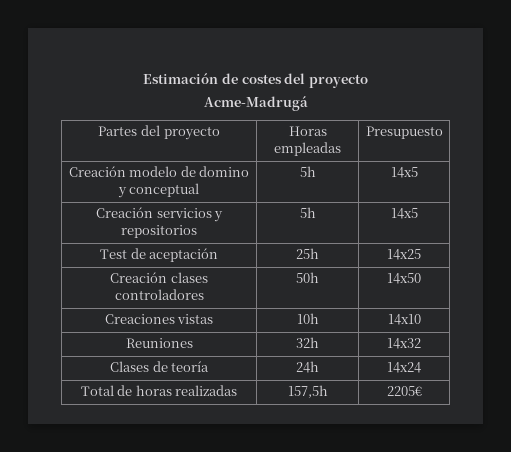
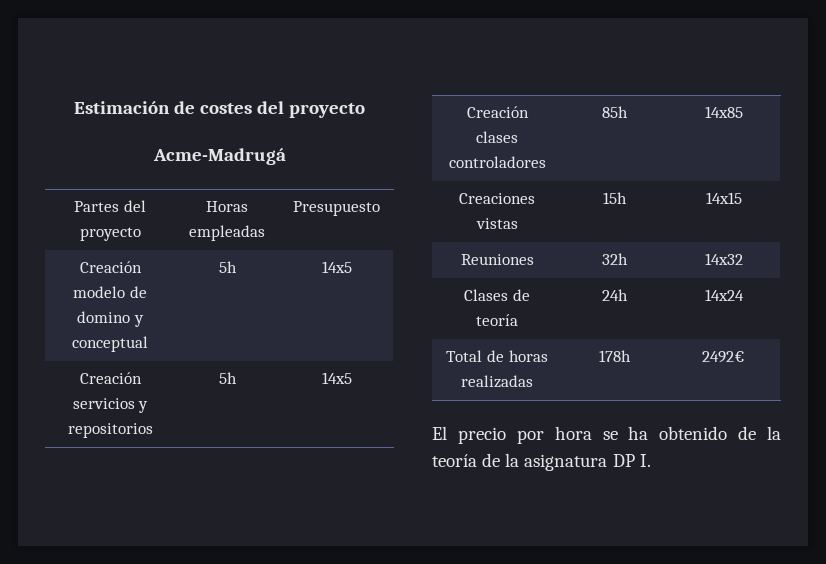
- Test de aceptación | 25h | 14x25
- Creación clases controladores | 50h | 14x50
+ Creación clases controladores | 85h | 14x85
- Creaciones vistas | 10h | 14x10
+ Creaciones vistas | 15h | 14x15
- Total de horas realizadas | 157,5h | 2205€
+ Total de horas realizadas | 178h | 2492€
+ El precio por hora se ha obtenido de la teoría de la asignatura DP I.

